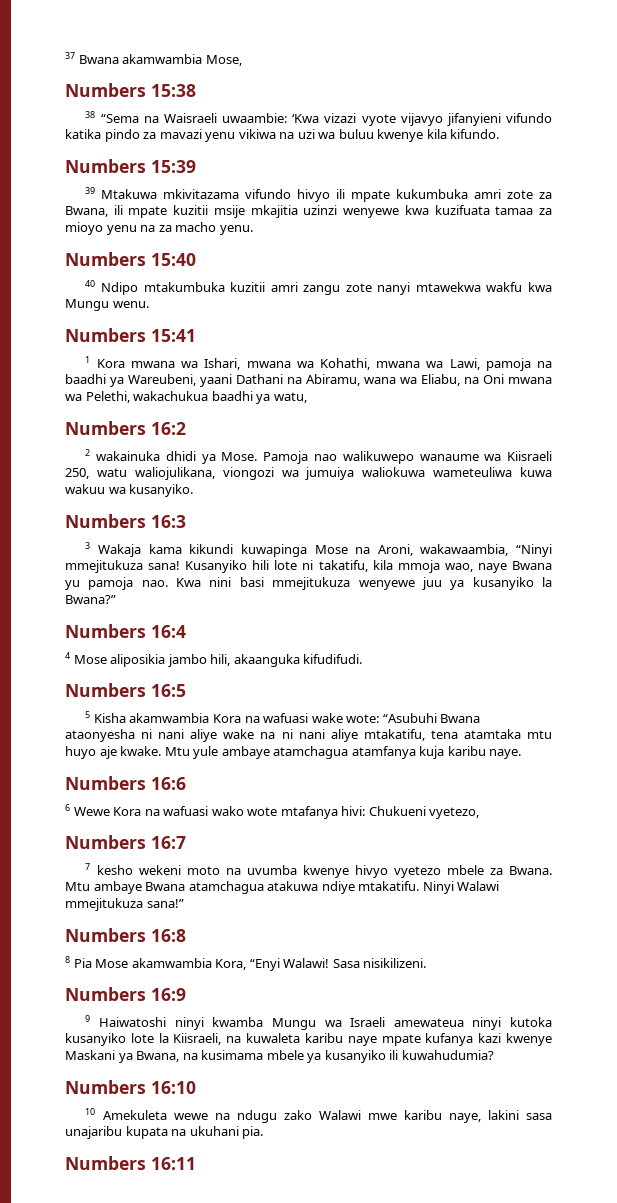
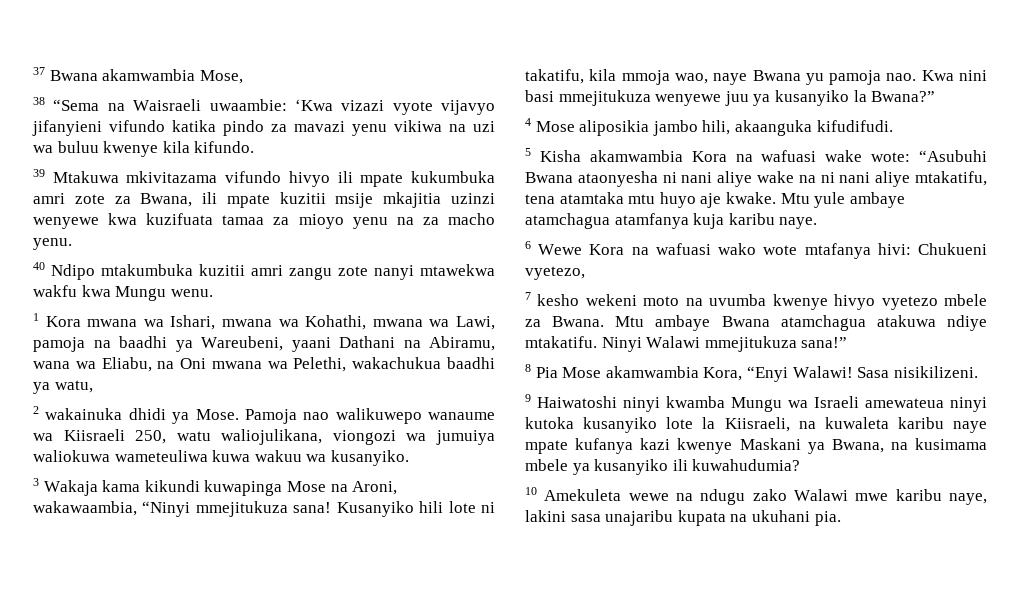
- Numbers 15:38
- Numbers 15:39
- Numbers 15:40
- Numbers 15:41
- Numbers 16:2
- Numbers 16:3
- Numbers 16:4
- Numbers 16:5
- Numbers 16:6
- Numbers 16:7
- Numbers 16:8
- Numbers 16:9
- Numbers 16:10
- Numbers 16:11

